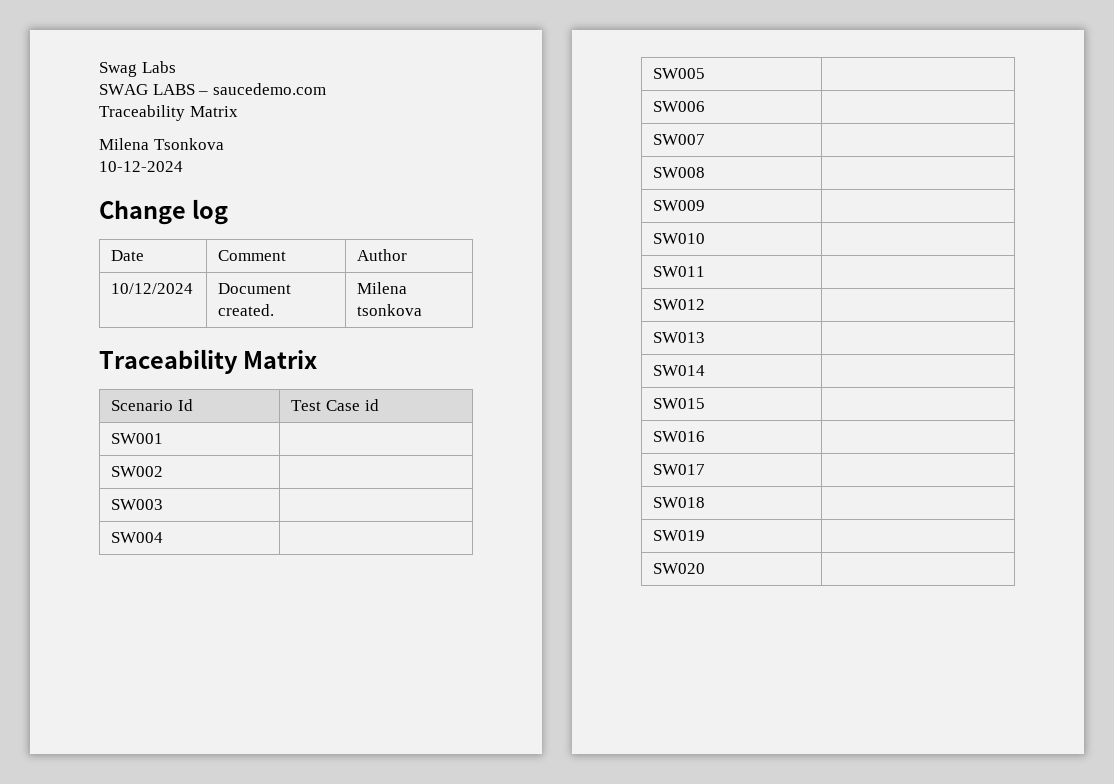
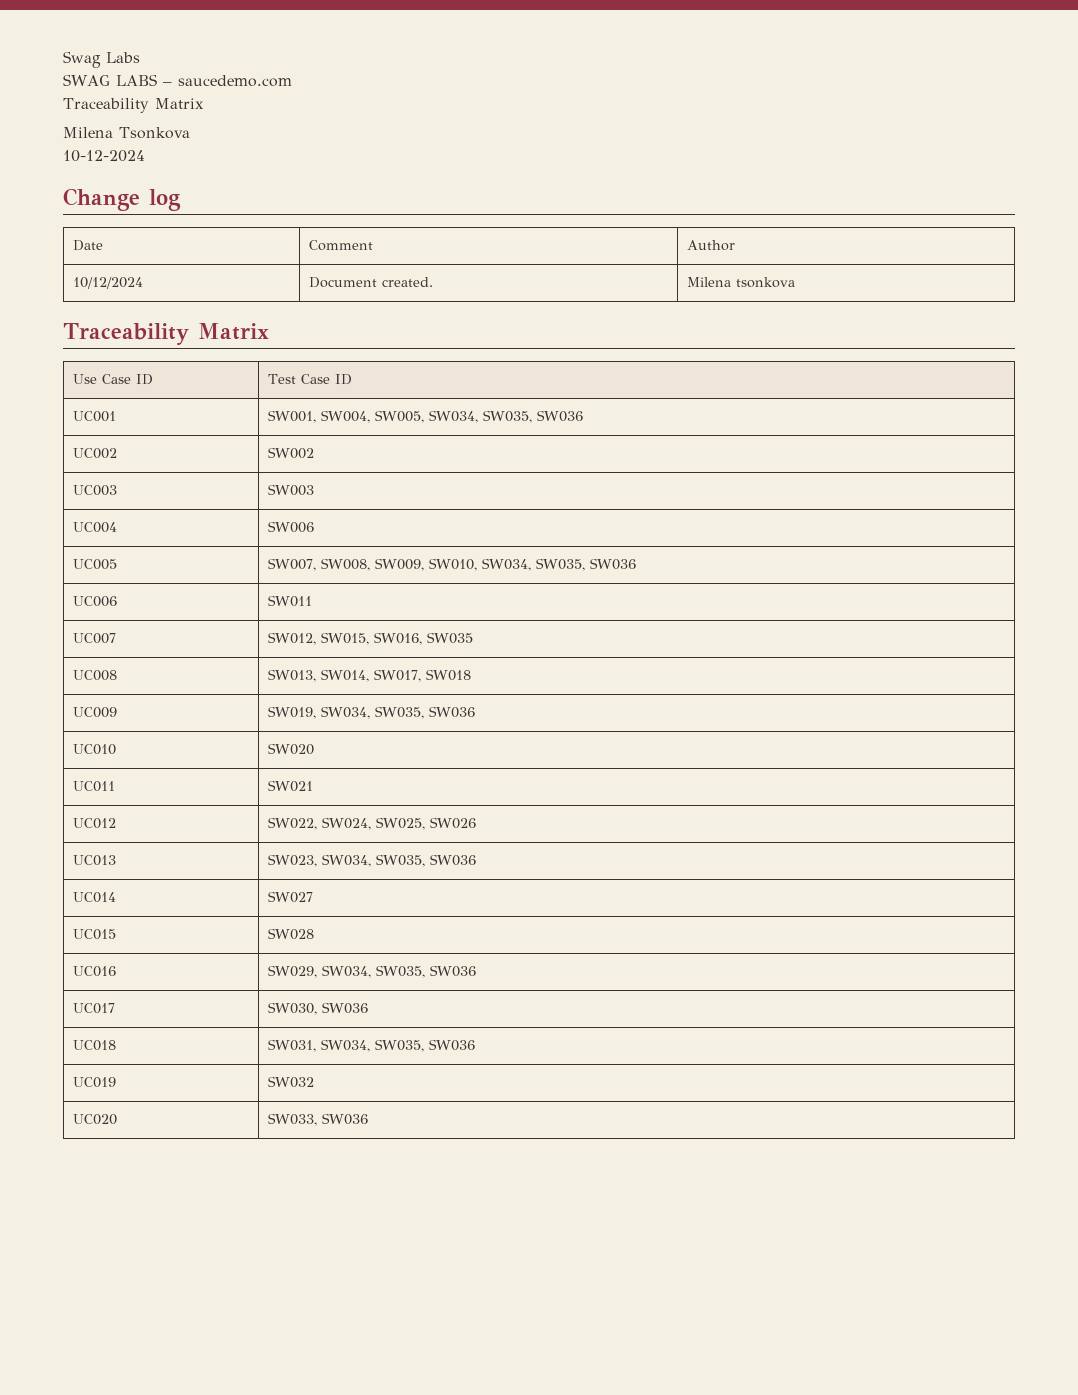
- Scenario Id | Test Case id
- SW001 |
- SW002 |
- SW003 |
- SW004 |
- SW005 |
- SW006 |
- SW007 |
- SW008 |
- SW009 |
- SW010 |
- SW011 |
- SW012 |
- SW013 |
- SW014 |
- SW015 |
- SW016 |
- SW017 |
- SW018 |
- SW019 |
- SW020 |
+ Use Case ID | Test Case ID
+ UC001 | SW001, SW004, SW005, SW034, SW035, SW036
+ UC002 | SW002
+ UC003 | SW003
+ UC004 | SW006
+ UC005 | SW007, SW008, SW009, SW010, SW034, SW035, SW036
+ UC006 | SW011
+ UC007 | SW012, SW015, SW016, SW035
+ UC008 | SW013, SW014, SW017, SW018
+ UC009 | SW019, SW034, SW035, SW036
+ UC010 | SW020
+ UC011 | SW021
+ UC012 | SW022, SW024, SW025, SW026
+ UC013 | SW023, SW034, SW035, SW036
+ UC014 | SW027
+ UC015 | SW028
+ UC016 | SW029, SW034, SW035, SW036
+ UC017 | SW030, SW036
+ UC018 | SW031, SW034, SW035, SW036
+ UC019 | SW032
+ UC020 | SW033, SW036

